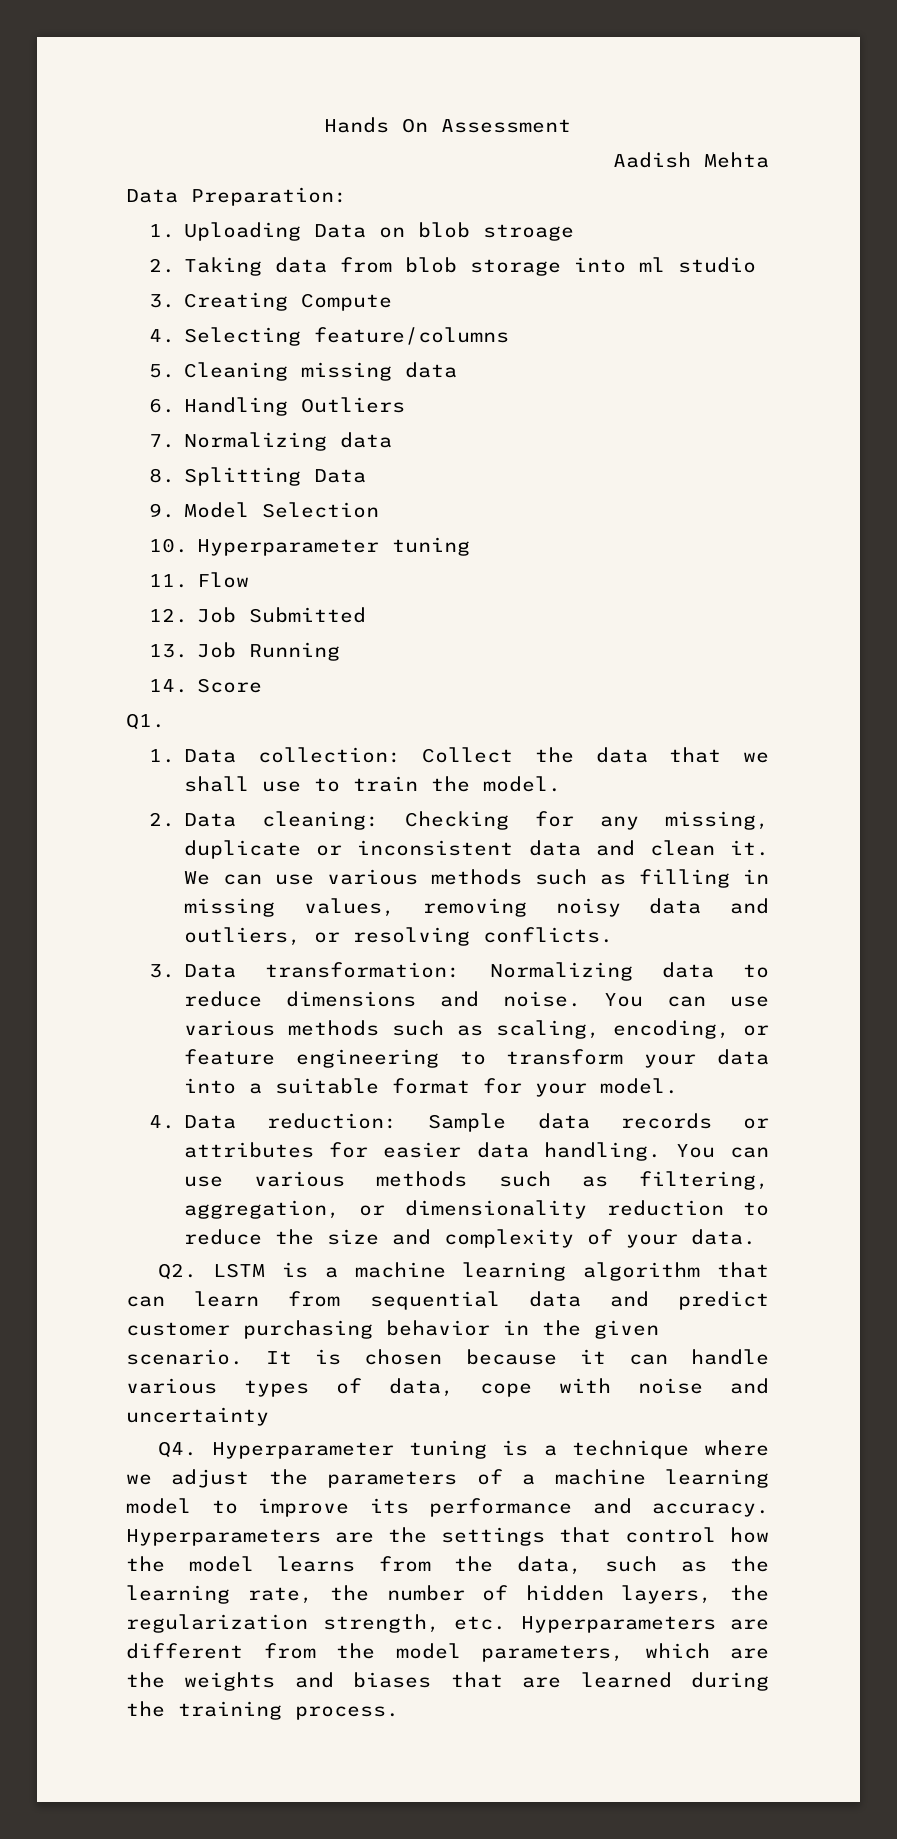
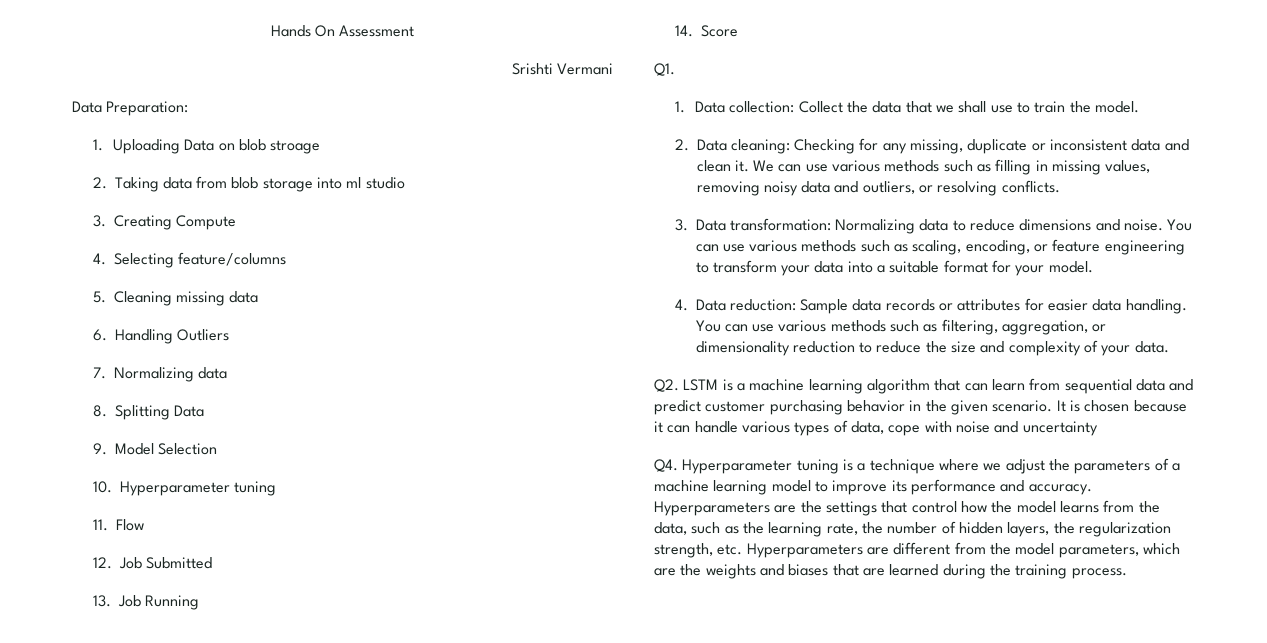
- Aadish Mehta
+ Srishti Vermani

